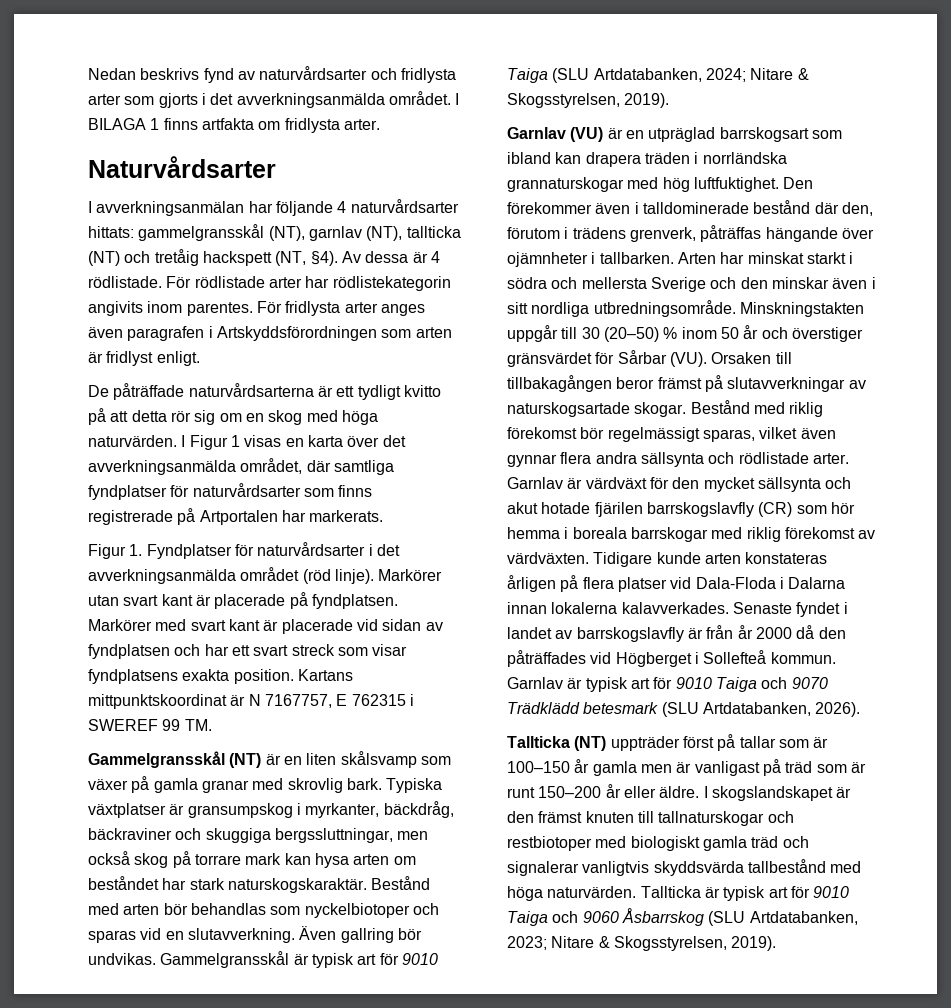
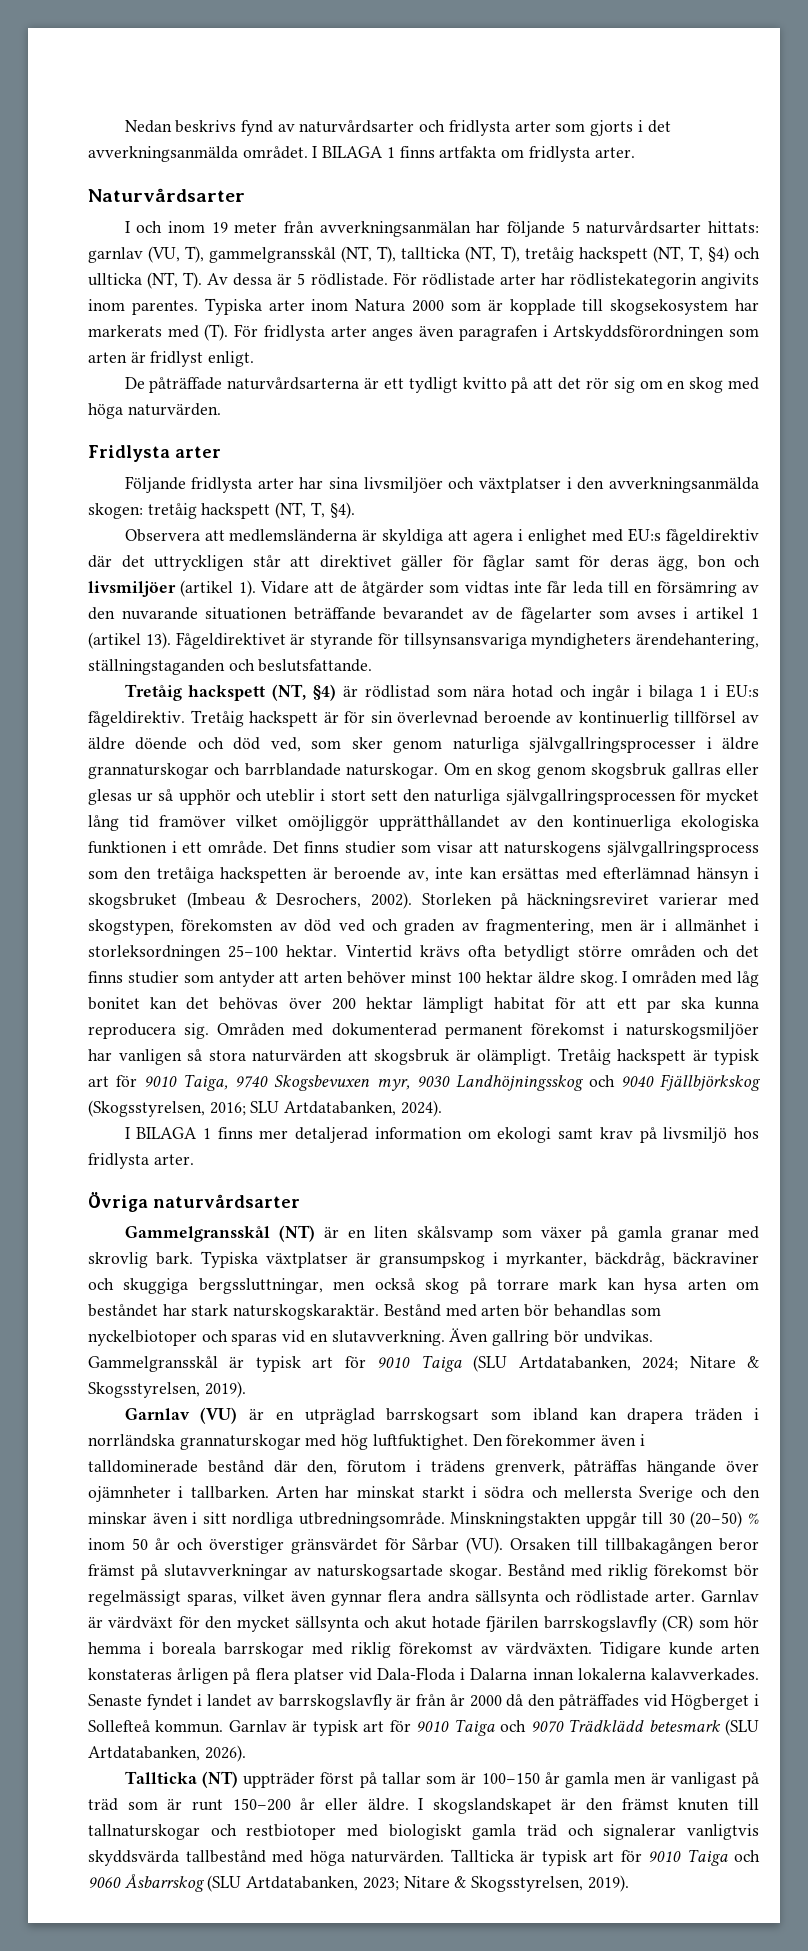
- I avverkningsanmälan har följande 4 naturvårdsarter hittats: gammelgransskål (NT), garnlav (NT), tallticka (NT) och tretåig hackspett (NT, §4). Av dessa är 4 rödlistade.
+ I och inom 19 meter från avverkningsanmälan har följande 5 naturvårdsarter hittats: garnlav (VU, T), gammelgransskål (NT, T), tallticka (NT, T), tretåig hackspett (NT, T, §4) och ullticka (NT, T). Av dessa är 5 rödlistade.
- För fridlysta arter anges även paragrafen i Artskyddsförordningen som arten är fridlyst enligt.
+ Typiska arter inom Natura 2000 som är kopplade till skogsekosystem har markerats med (T). För fridlysta arter anges även paragrafen i Artskyddsförordningen som arten är fridlyst enligt.
- De påträffade naturvårdsarterna är ett tydligt kvitto på att detta rör sig om en skog med höga naturvärden. I Figur 1 visas en karta över det avverkningsanmälda området, där samtliga fyndplatser för naturvårdsarter som finns registrerade på Artportalen har markerats.
- Figur 1. Fyndplatser för naturvårdsarter i det avverkningsanmälda området (röd linje). Markörer utan svart kant är placerade på fyndplatsen. Markörer med svart kant är placerade vid sidan av fyndplatsen och har ett svart streck som visar fyndplatsens exakta position. Kartans mittpunktskoordinat är N 7167757, E 762315 i SWEREF 99 TM.
+ De påträffade naturvårdsarterna är ett tydligt kvitto på att det rör sig om en skog med höga naturvärden.
+ Fridlysta arter
+ Följande fridlysta arter har sina livsmiljöer och växtplatser i den avverkningsanmälda skogen: tretåig hackspett (NT, T, §4).
+ Observera att medlemsländerna är skyldiga att agera i enlighet med EU:s fågeldirektiv där det uttryckligen står att direktivet gäller för fåglar samt för deras ägg, bon och livsmiljöer (artikel 1). Vidare att de åtgärder som vidtas inte får leda till en försämring av den nuvarande situationen beträffande bevarandet av de fågelarter som avses i artikel 1 (artikel 13). Fågeldirektivet är styrande för tillsynsansvariga myndigheters ärendehantering, ställningstaganden och beslutsfattande.
+ Tretåig hackspett (NT, §4) är rödlistad som nära hotad och ingår i bilaga 1 i EU:s fågeldirektiv. Tretåig hackspett är för sin överlevnad beroende av kontinuerlig tillförsel av äldre döende och död ved, som sker genom naturliga självgallringsprocesser i äldre grannaturskogar och barrblandade naturskogar. Om en skog genom skogsbruk gallras eller glesas ur så upphör och uteblir i stort sett den naturliga självgallringsprocessen för mycket lång tid framöver vilket omöjliggör upprätthållandet av den kontinuerliga ekologiska funktionen i ett område. Det finns studier som visar att naturskogens självgallringsprocess som den tretåiga hackspetten är beroende av, inte kan ersättas med efterlämnad hänsyn i skogsbruket (Imbeau & Desrochers, 2002). Storleken på häckningsreviret varierar med skogstypen, förekomsten av död ved och graden av fragmentering, men är i allmänhet i storleksordningen 25–100 hektar. Vintertid krävs ofta betydligt större områden och det finns studier som antyder att arten behöver minst 100 hektar äldre skog. I områden med låg bonitet kan det behövas över 200 hektar lämpligt habitat för att ett par ska kunna reproducera sig. Områden med dokumenterad permanent förekomst i naturskogsmiljöer har vanligen så stora naturvärden att skogsbruk är olämpligt. Tretåig hackspett är typisk art för 9010 Taiga, 9740 Skogsbevuxen myr, 9030 Landhöjningsskog och 9040 Fjällbjörkskog (Skogsstyrelsen, 2016; SLU Artdatabanken, 2024).
+ I BILAGA 1 finns mer detaljerad information om ekologi samt krav på livsmiljö hos fridlysta arter.
+ Övriga naturvårdsarter

